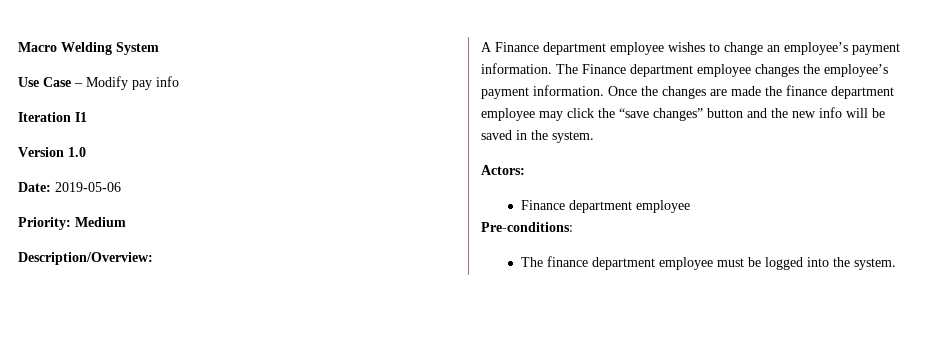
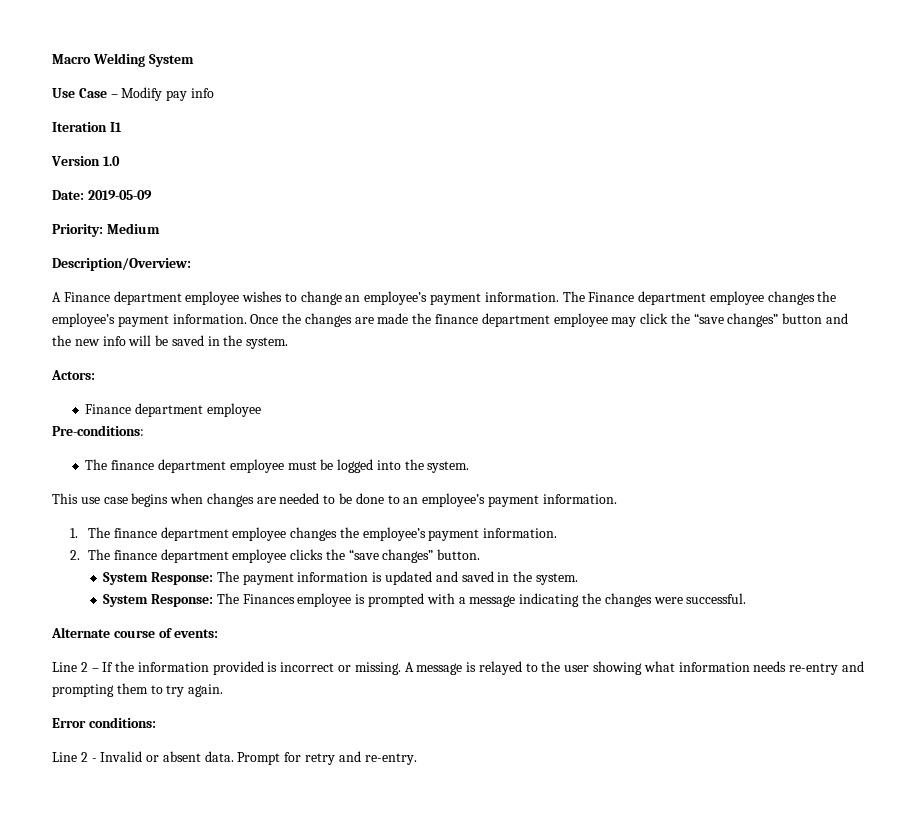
- Date: 2019-05-06
+ Date: 2019-05-09
+ This use case begins when changes are needed to be done to an employee’s payment information.
+ 1. The finance department employee changes the employee’s payment information.
+ 2. The finance department employee clicks the “save changes” button.
+ System Response: The payment information is updated and saved in the system.
+ System Response: The Finances employee is prompted with a message indicating the changes were successful.
+ Alternate course of events:
+ Line 2 – If the information provided is incorrect or missing. A message is relayed to the user showing what information needs re-entry and prompting them to try again.
+ Error conditions:
+ Line 2 - Invalid or absent data. Prompt for retry and re-entry.

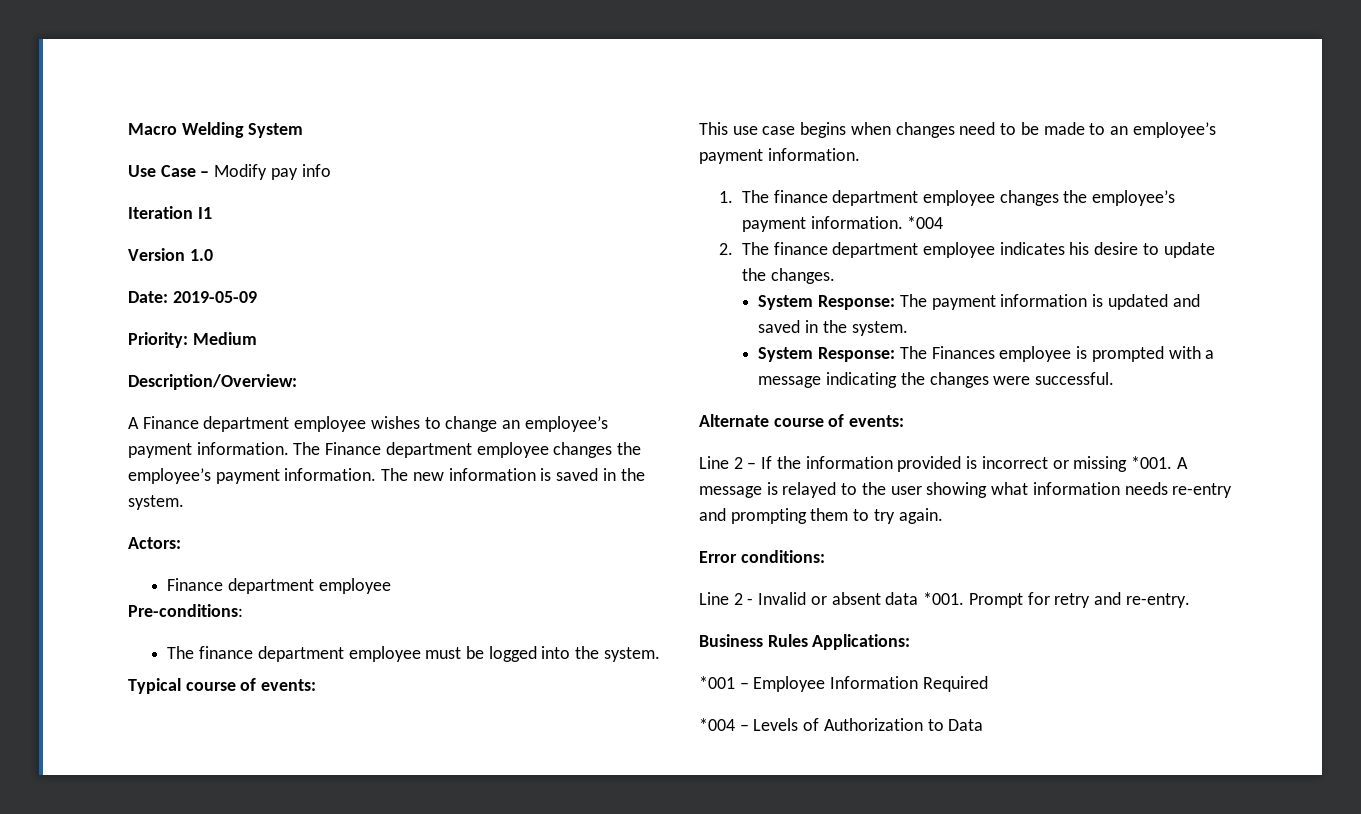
- Once the changes are made the finance department employee may click the “save changes” button and the new info will be saved in the system.
+ The new information is saved in the system.
+ Typical course of events:
- This use case begins when changes are needed to be done to an employee’s payment information.
+ This use case begins when changes need to be made to an employee’s payment information.
- 1. The finance department employee changes the employee’s payment information.
+ 1. The finance department employee changes the employee’s payment information. *004
- 2. The finance department employee clicks the “save changes” button.
+ 2. The finance department employee indicates his desire to update the changes.
- Line 2 – If the information provided is incorrect or missing.
+ Line 2 – If the information provided is incorrect or missing *001.
- Line 2 - Invalid or absent data.
+ Line 2 - Invalid or absent data *001.
+ Business Rules Applications:
+ *001 – Employee Information Required
+ *004 – Levels of Authorization to Data

